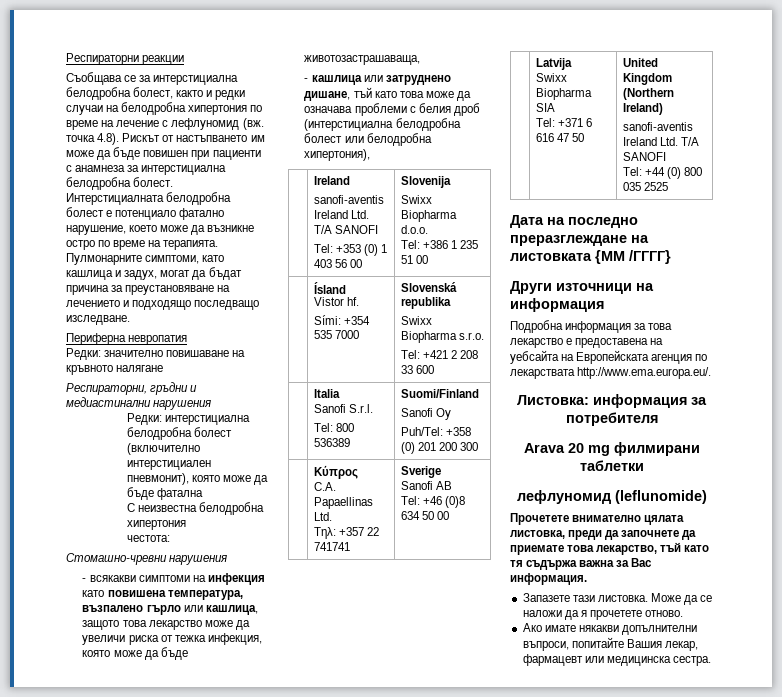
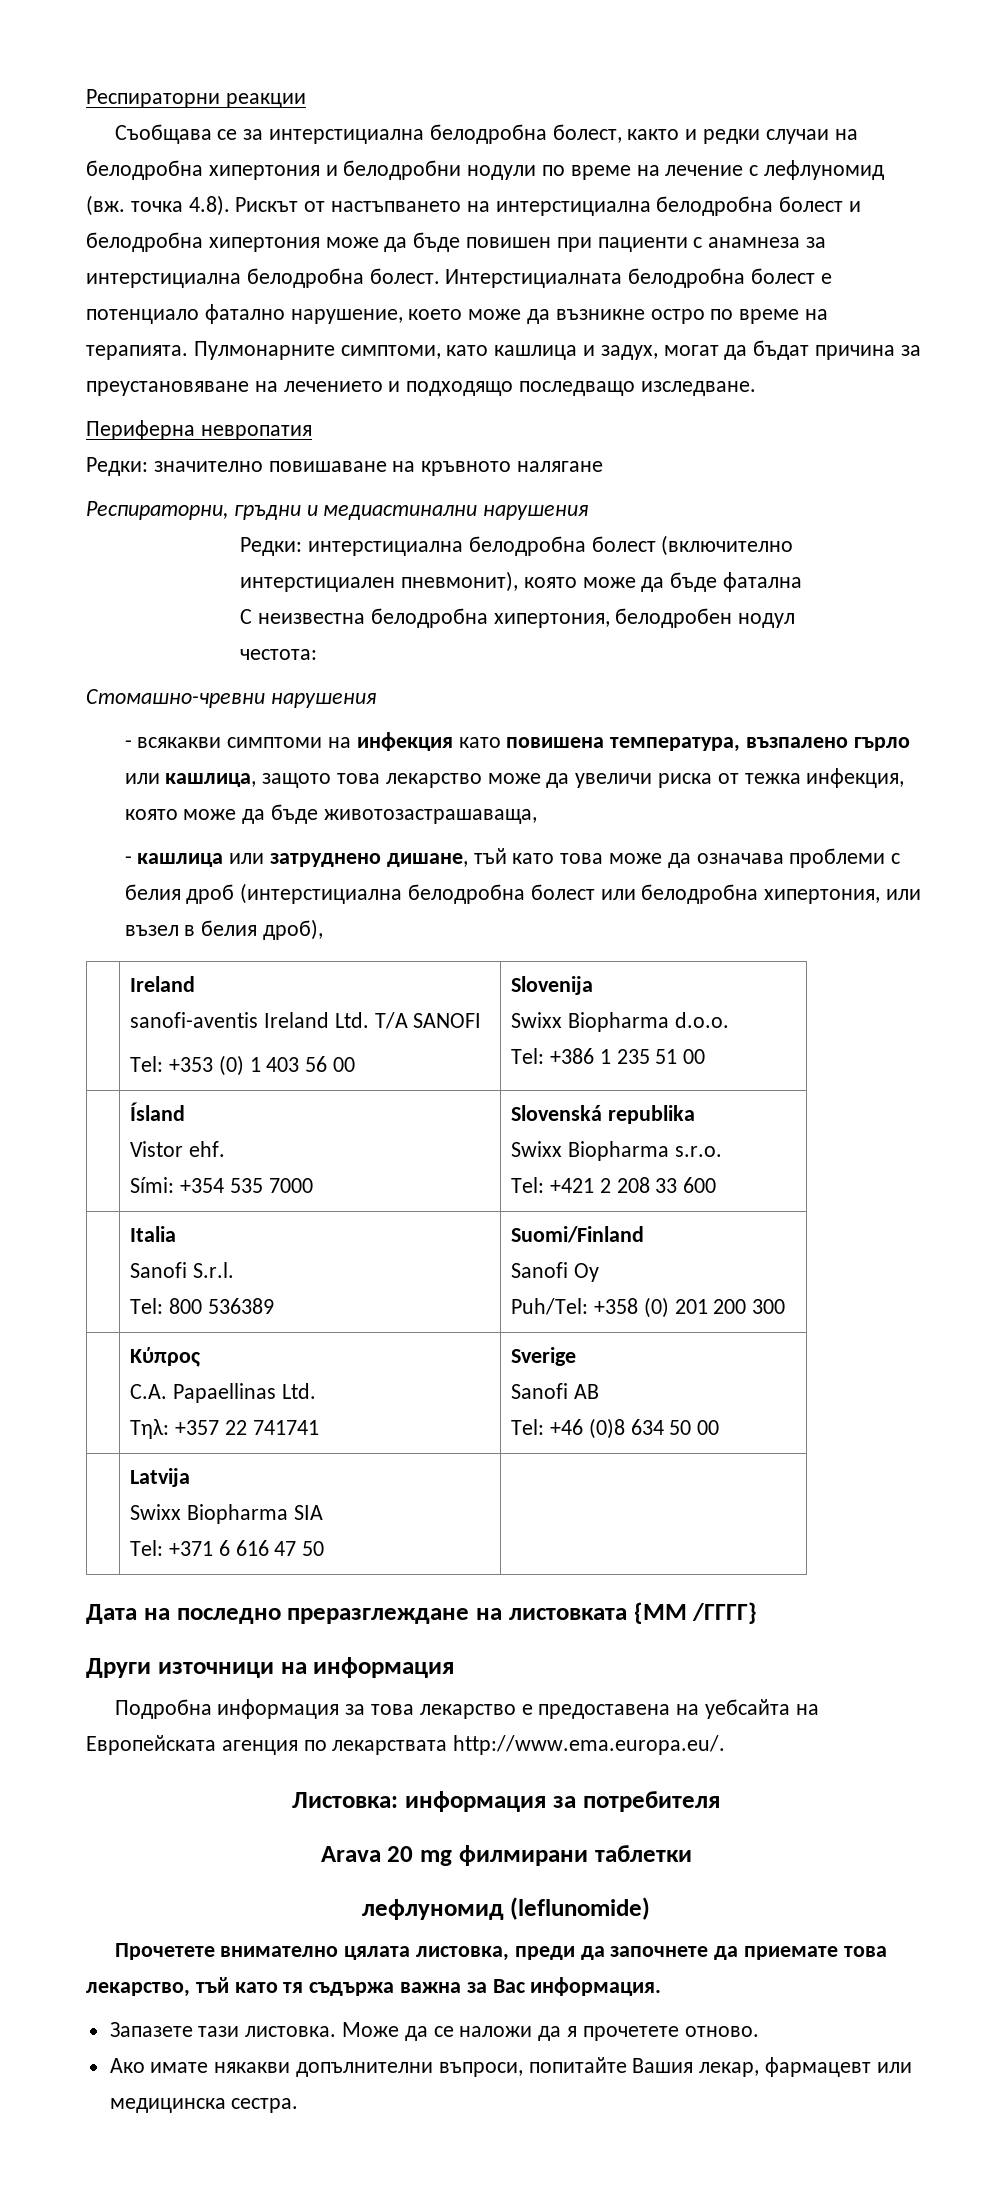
- Съобщава се за интерстициална белодробна болест, както и редки случаи на белодробна хипертония по време на лечение с лефлуномид (вж. точка 4.8). Рискът от настъпването им може да бъде повишен при пациенти с анамнеза за интерстициална белодробна болест.
+ Съобщава се за интерстициална белодробна болест, както и редки случаи на белодробна хипертония и белодробни нодули по време на лечение с лефлуномид (вж. точка 4.8). Рискът от настъпването на интерстициална белодробна болест и белодробна хипертония може да бъде повишен при пациенти с анамнеза за интерстициална белодробна болест.
- С неизвестна белодробна хипертония
+ С неизвестна белодробна хипертония, белодробен нодул
- - кашлица или затруднено дишане, тъй като това може да означава проблеми с белия дроб (интерстициална белодробна болест или белодробна хипертония),
+ - кашлица или затруднено дишане, тъй като това може да означава проблеми с белия дроб (интерстициална белодробна болест или белодробна хипертония, или възел в белия дроб),
  | Ísland
- Vistor hf.
+ Vistor ehf.
  | Latvija
  Swixx Biopharma SIA
- Tel: +371 6 616 47 50 | United Kingdom (Northern Ireland)
- sanofi-aventis Ireland Ltd. T/A SANOFI
- Tel: +44 (0) 800 035 2525
+ Tel: +371 6 616 47 50 |

